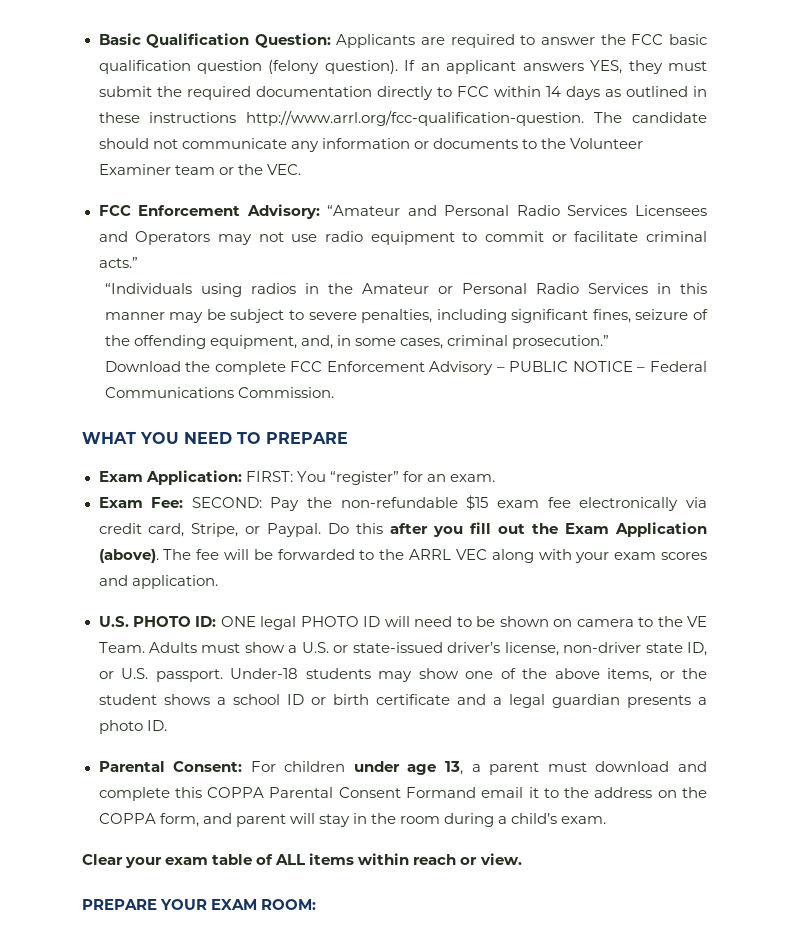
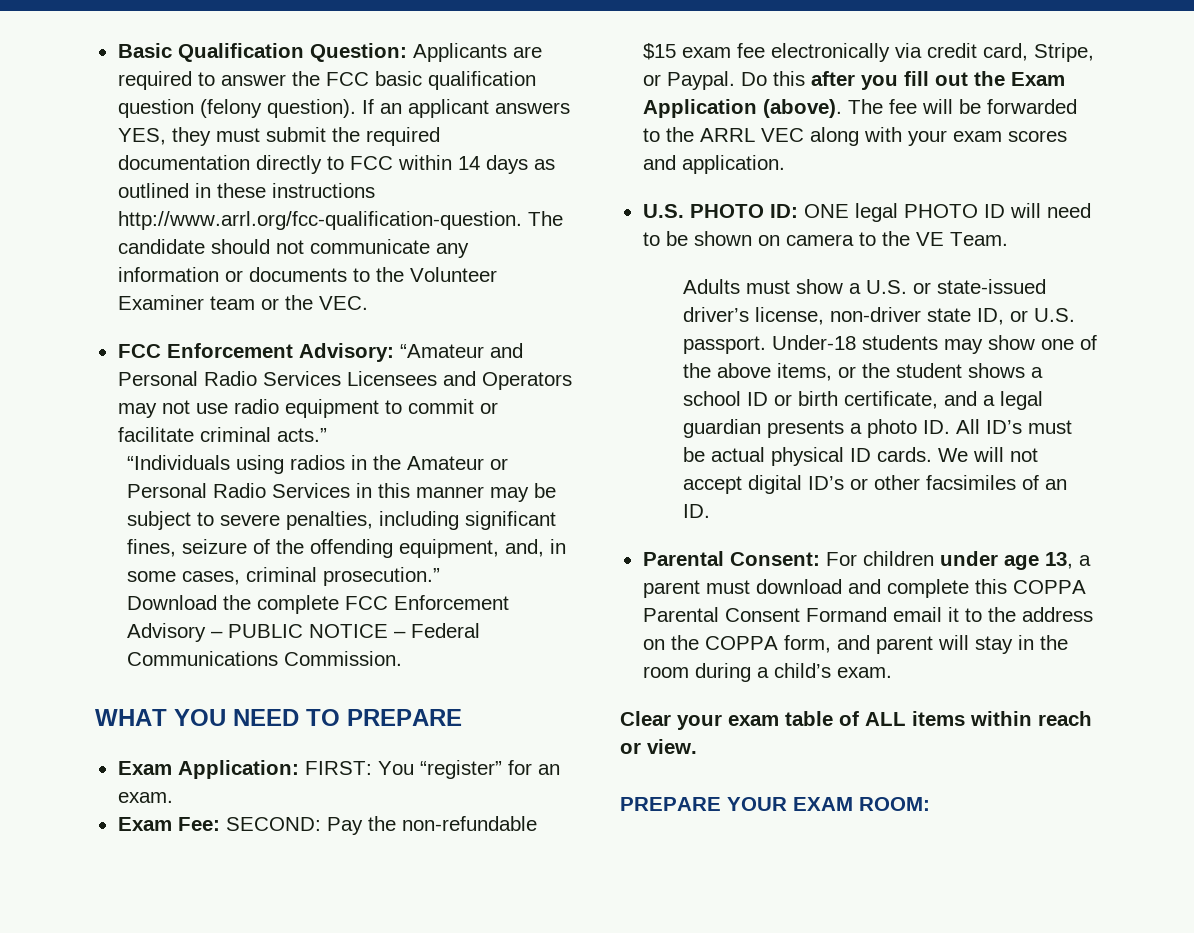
- U.S. PHOTO ID: ONE legal PHOTO ID will need to be shown on camera to the VE Team. Adults must show a U.S. or state-issued driver’s license, non-driver state ID, or U.S. passport.
+ U.S. PHOTO ID: ONE legal PHOTO ID will need to be shown on camera to the VE Team.
+ Adults must show a U.S. or state-issued driver’s license, non-driver state ID, or U.S. passport.
- Under-18 students may show one of the above items, or the student shows a school ID or birth certificate and a legal guardian presents a photo ID.
+ Under-18 students may show one of the above items, or the student shows a school ID or birth certificate, and a legal guardian presents a photo ID. All ID’s must be actual physical ID cards. We will not accept digital ID’s or other facsimiles of an ID.

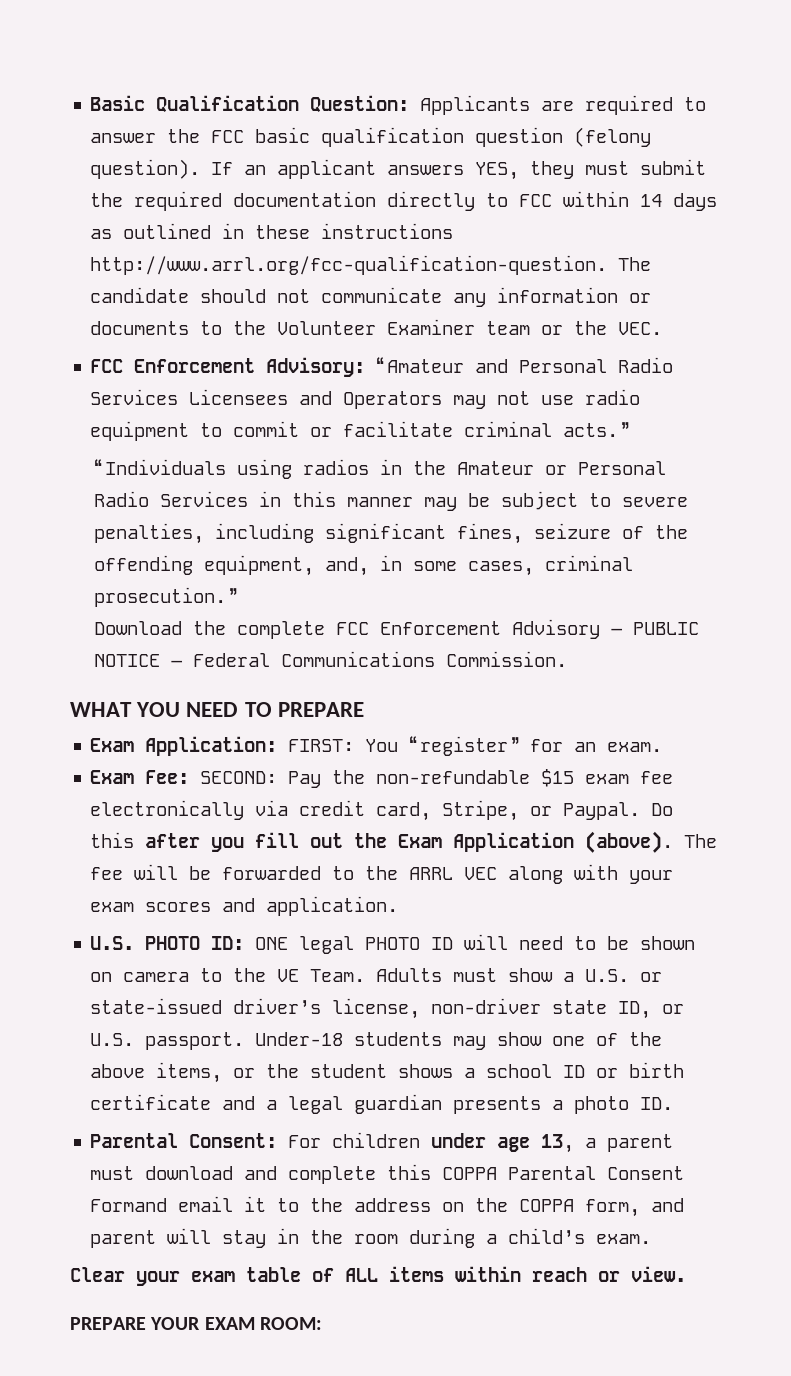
- U.S. PHOTO ID: ONE legal PHOTO ID will need to be shown on camera to the VE Team.
- Adults must show a U.S. or state-issued driver’s license, non-driver state ID, or U.S. passport.
+ U.S. PHOTO ID: ONE legal PHOTO ID will need to be shown on camera to the VE Team. Adults must show a U.S. or state-issued driver’s license, non-driver state ID, or U.S. passport.
- Under-18 students may show one of the above items, or the student shows a school ID or birth certificate, and a legal guardian presents a photo ID. All ID’s must be actual physical ID cards. We will not accept digital ID’s or other facsimiles of an ID.
+ Under-18 students may show one of the above items, or the student shows a school ID or birth certificate and a legal guardian presents a photo ID.

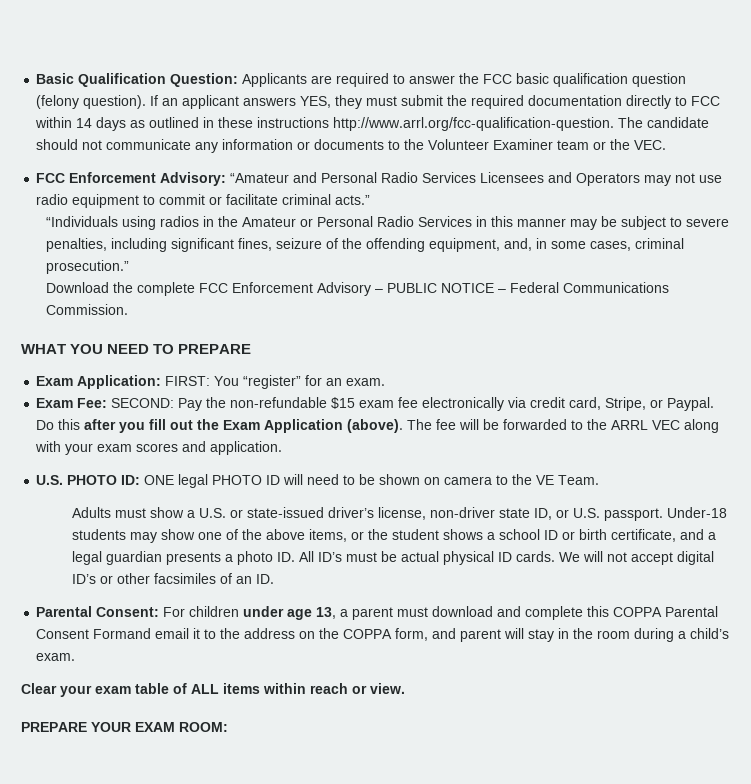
- U.S. PHOTO ID: ONE legal PHOTO ID will need to be shown on camera to the VE Team. Adults must show a U.S. or state-issued driver’s license, non-driver state ID, or U.S. passport.
+ U.S. PHOTO ID: ONE legal PHOTO ID will need to be shown on camera to the VE Team.
+ Adults must show a U.S. or state-issued driver’s license, non-driver state ID, or U.S. passport.
- Under-18 students may show one of the above items, or the student shows a school ID or birth certificate and a legal guardian presents a photo ID.
+ Under-18 students may show one of the above items, or the student shows a school ID or birth certificate, and a legal guardian presents a photo ID. All ID’s must be actual physical ID cards. We will not accept digital ID’s or other facsimiles of an ID.

